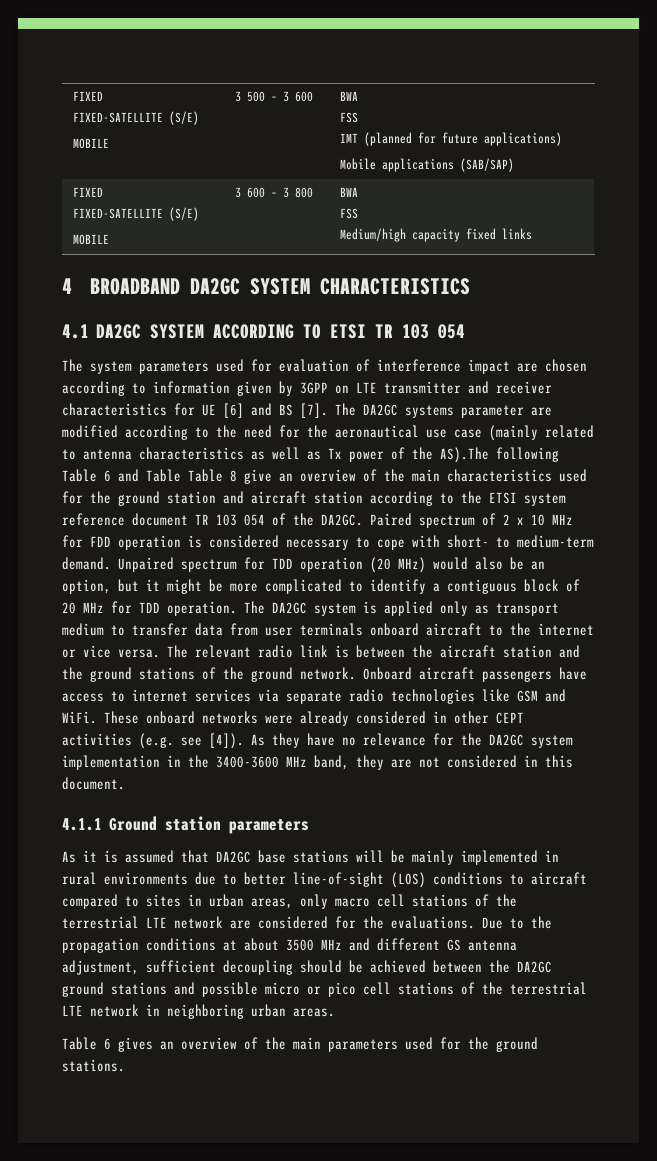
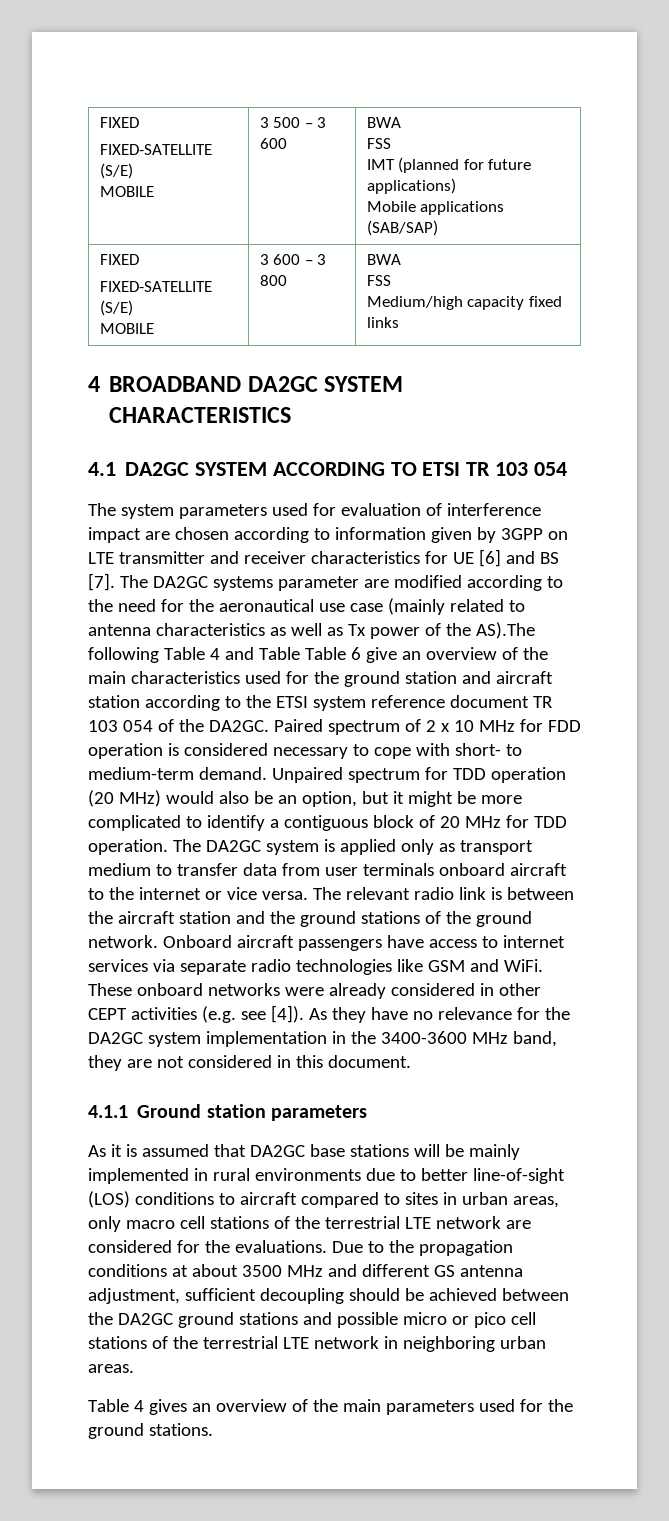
- The DA2GC systems parameter are modified according to the need for the aeronautical use case (mainly related to antenna characteristics as well as Tx power of the AS).The following Table 6 and Table Table 8 give an overview of the main characteristics used for the ground station and aircraft station according to the ETSI system reference document TR 103 054 of the DA2GC.
+ The DA2GC systems parameter are modified according to the need for the aeronautical use case (mainly related to antenna characteristics as well as Tx power of the AS).The following Table 4 and Table Table 6 give an overview of the main characteristics used for the ground station and aircraft station according to the ETSI system reference document TR 103 054 of the DA2GC.
- Table 6 gives an overview of the main parameters used for the ground stations.
+ Table 4 gives an overview of the main parameters used for the ground stations.

